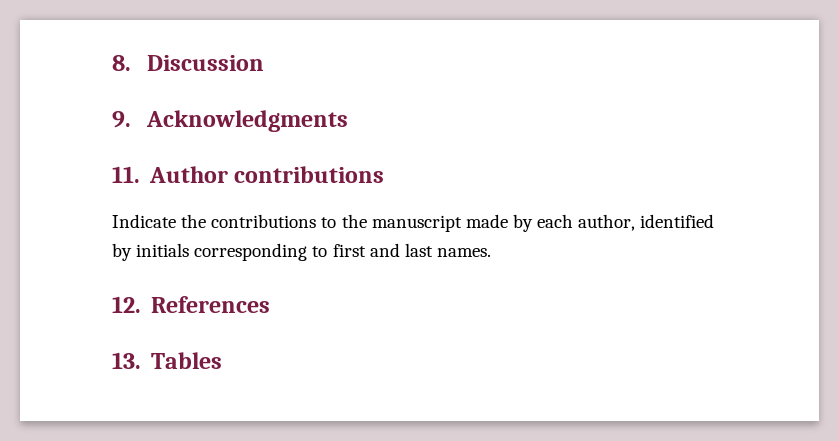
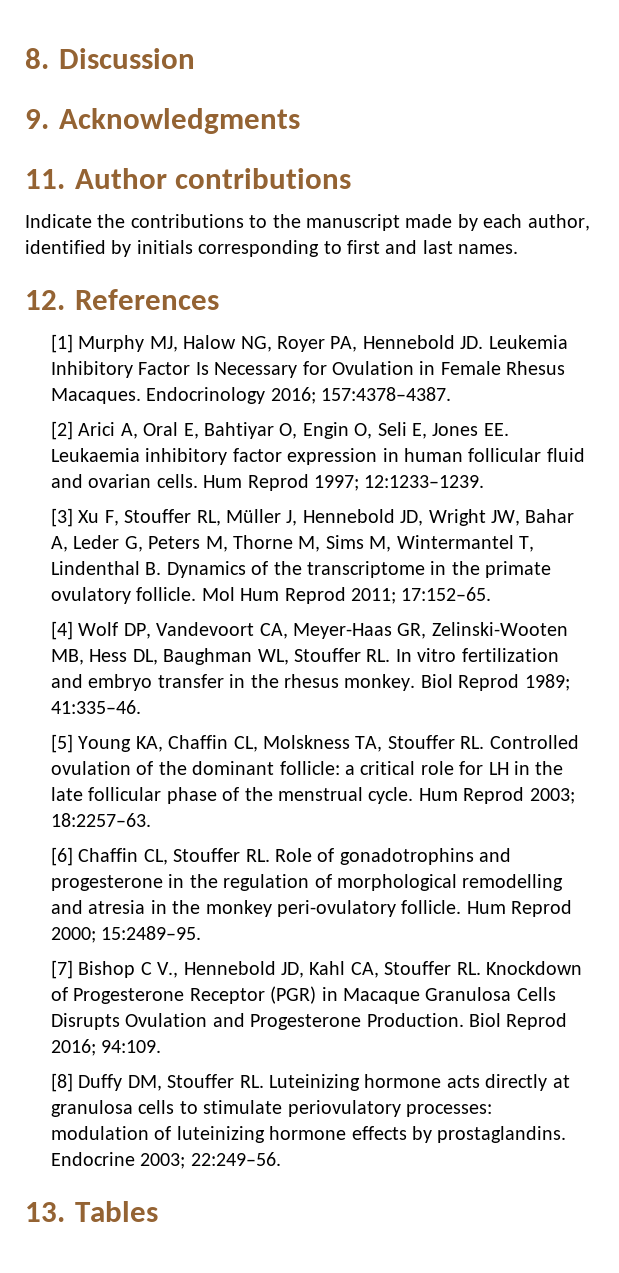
+ [1] Murphy MJ, Halow NG, Royer PA, Hennebold JD. Leukemia Inhibitory Factor Is Necessary for Ovulation in Female Rhesus Macaques. Endocrinology 2016; 157:4378–4387.
+ [2] Arici A, Oral E, Bahtiyar O, Engin O, Seli E, Jones EE. Leukaemia inhibitory factor expression in human follicular fluid and ovarian cells. Hum Reprod 1997; 12:1233–1239.
+ [3] Xu F, Stouffer RL, Müller J, Hennebold JD, Wright JW, Bahar A, Leder G, Peters M, Thorne M, Sims M, Wintermantel T, Lindenthal B. Dynamics of the transcriptome in the primate ovulatory follicle. Mol Hum Reprod 2011; 17:152–65.
+ [4] Wolf DP, Vandevoort CA, Meyer-Haas GR, Zelinski-Wooten MB, Hess DL, Baughman WL, Stouffer RL. In vitro fertilization and embryo transfer in the rhesus monkey. Biol Reprod 1989; 41:335–46.
+ [5] Young KA, Chaffin CL, Molskness TA, Stouffer RL. Controlled ovulation of the dominant follicle: a critical role for LH in the late follicular phase of the menstrual cycle. Hum Reprod 2003; 18:2257–63.
+ [6] Chaffin CL, Stouffer RL. Role of gonadotrophins and progesterone in the regulation of morphological remodelling and atresia in the monkey peri-ovulatory follicle. Hum Reprod 2000; 15:2489–95.
+ [7] Bishop C V., Hennebold JD, Kahl CA, Stouffer RL. Knockdown of Progesterone Receptor (PGR) in Macaque Granulosa Cells Disrupts Ovulation and Progesterone Production. Biol Reprod 2016; 94:109.
+ [8] Duffy DM, Stouffer RL. Luteinizing hormone acts directly at granulosa cells to stimulate periovulatory processes: modulation of luteinizing hormone effects by prostaglandins. Endocrine 2003; 22:249–56.

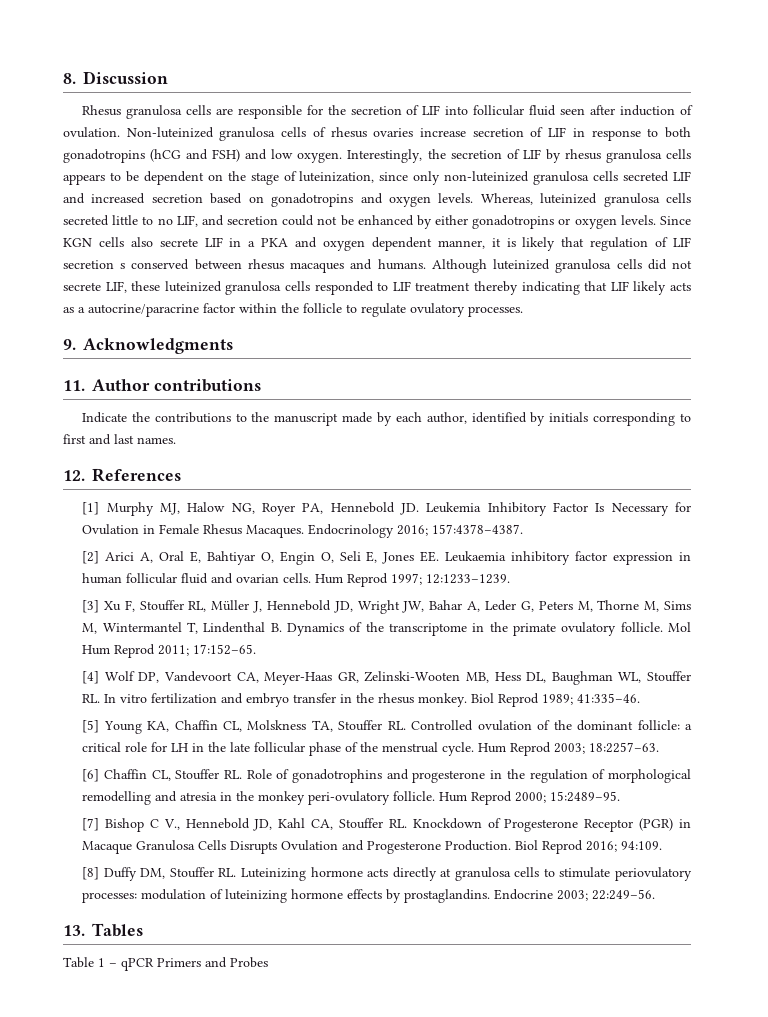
+ Rhesus granulosa cells are responsible for the secretion of LIF into follicular fluid seen after induction of ovulation. Non-luteinized granulosa cells of rhesus ovaries increase secretion of LIF in response to both gonadotropins (hCG and FSH) and low oxygen. Interestingly, the secretion of LIF by rhesus granulosa cells appears to be dependent on the stage of luteinization, since only non-luteinized granulosa cells secreted LIF and increased secretion based on gonadotropins and oxygen levels. Whereas, luteinized granulosa cells secreted little to no LIF, and secretion could not be enhanced by either gonadotropins or oxygen levels. Since KGN cells also secrete LIF in a PKA and oxygen dependent manner, it is likely that regulation of LIF secretion s conserved between rhesus macaques and humans. Although luteinized granulosa cells did not secrete LIF, these luteinized granulosa cells responded to LIF treatment thereby indicating that LIF likely acts as a autocrine/paracrine factor within the follicle to regulate ovulatory processes.
+ Table 1 – qPCR Primers and Probes

